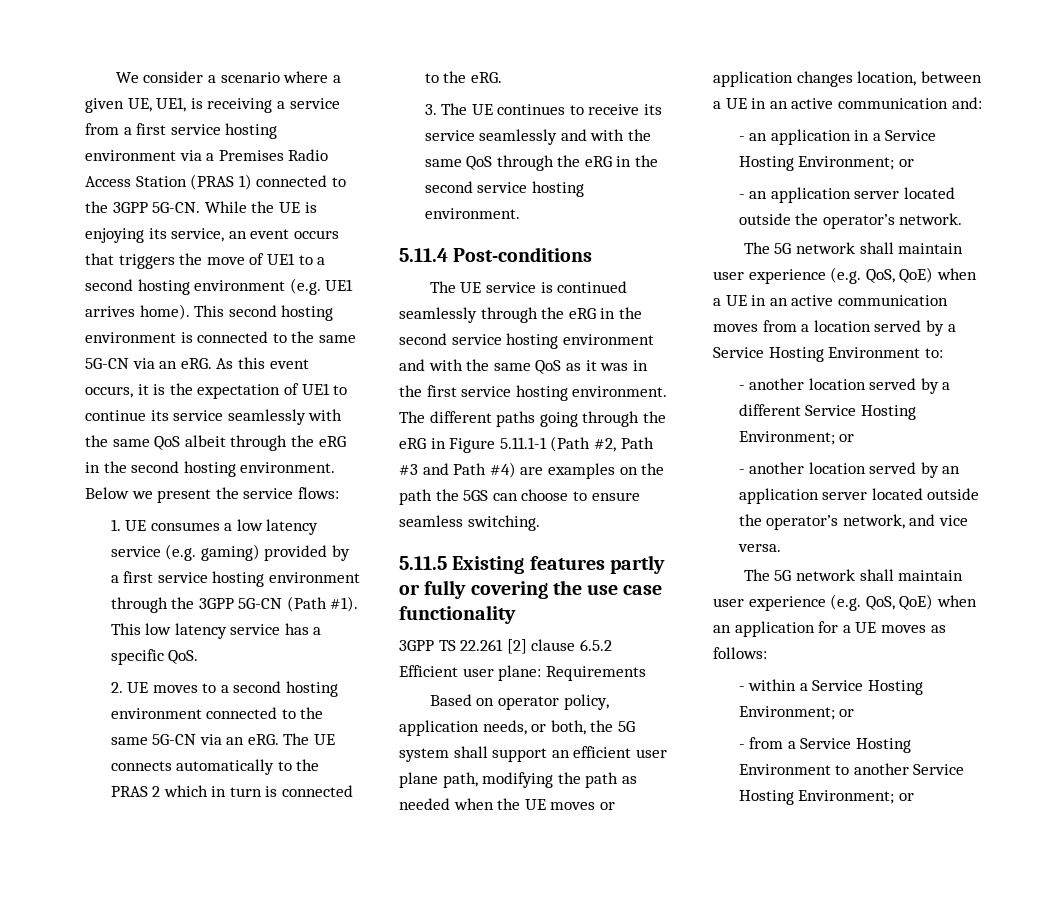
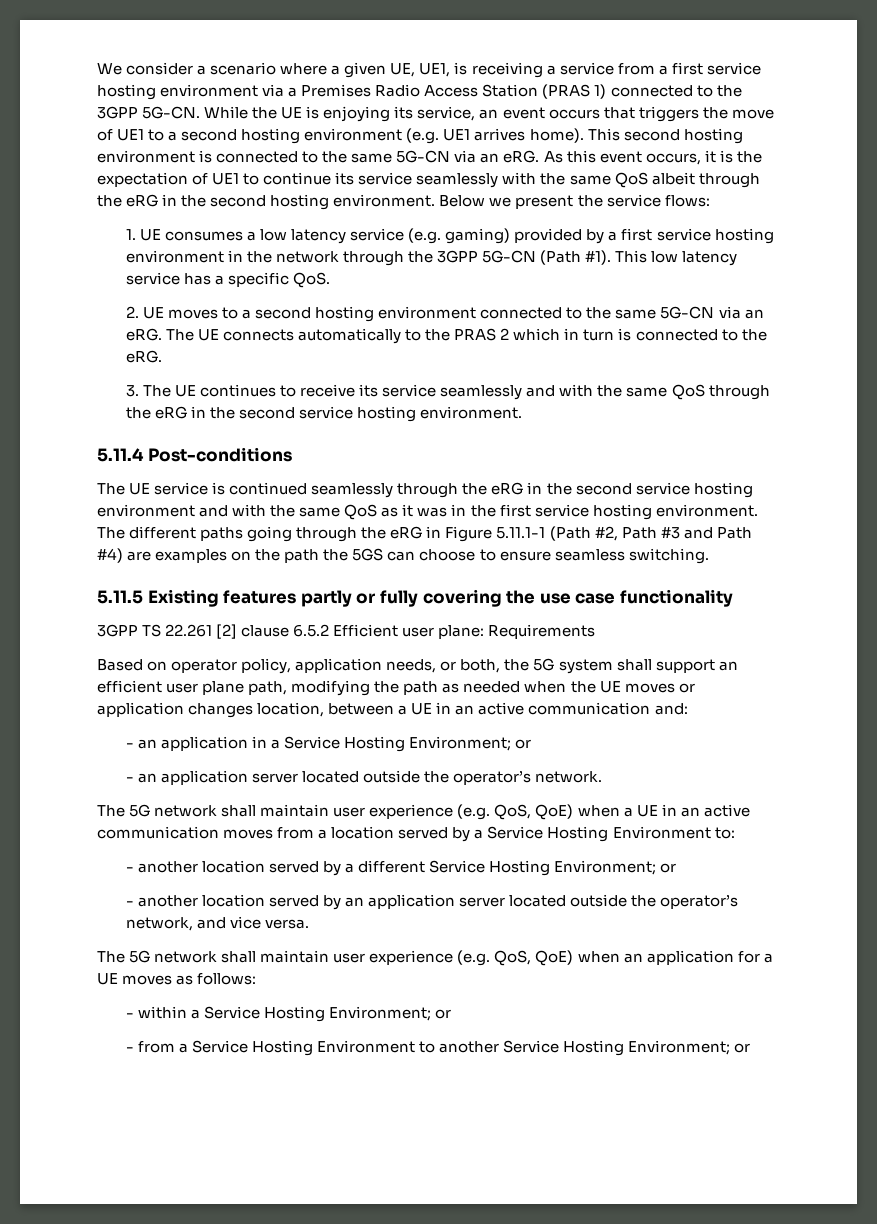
- 1. UE consumes a low latency service (e.g. gaming) provided by a first service hosting environment through the 3GPP 5G-CN (Path #1).
+ 1. UE consumes a low latency service (e.g. gaming) provided by a first service hosting environment in the network through the 3GPP 5G-CN (Path #1).

